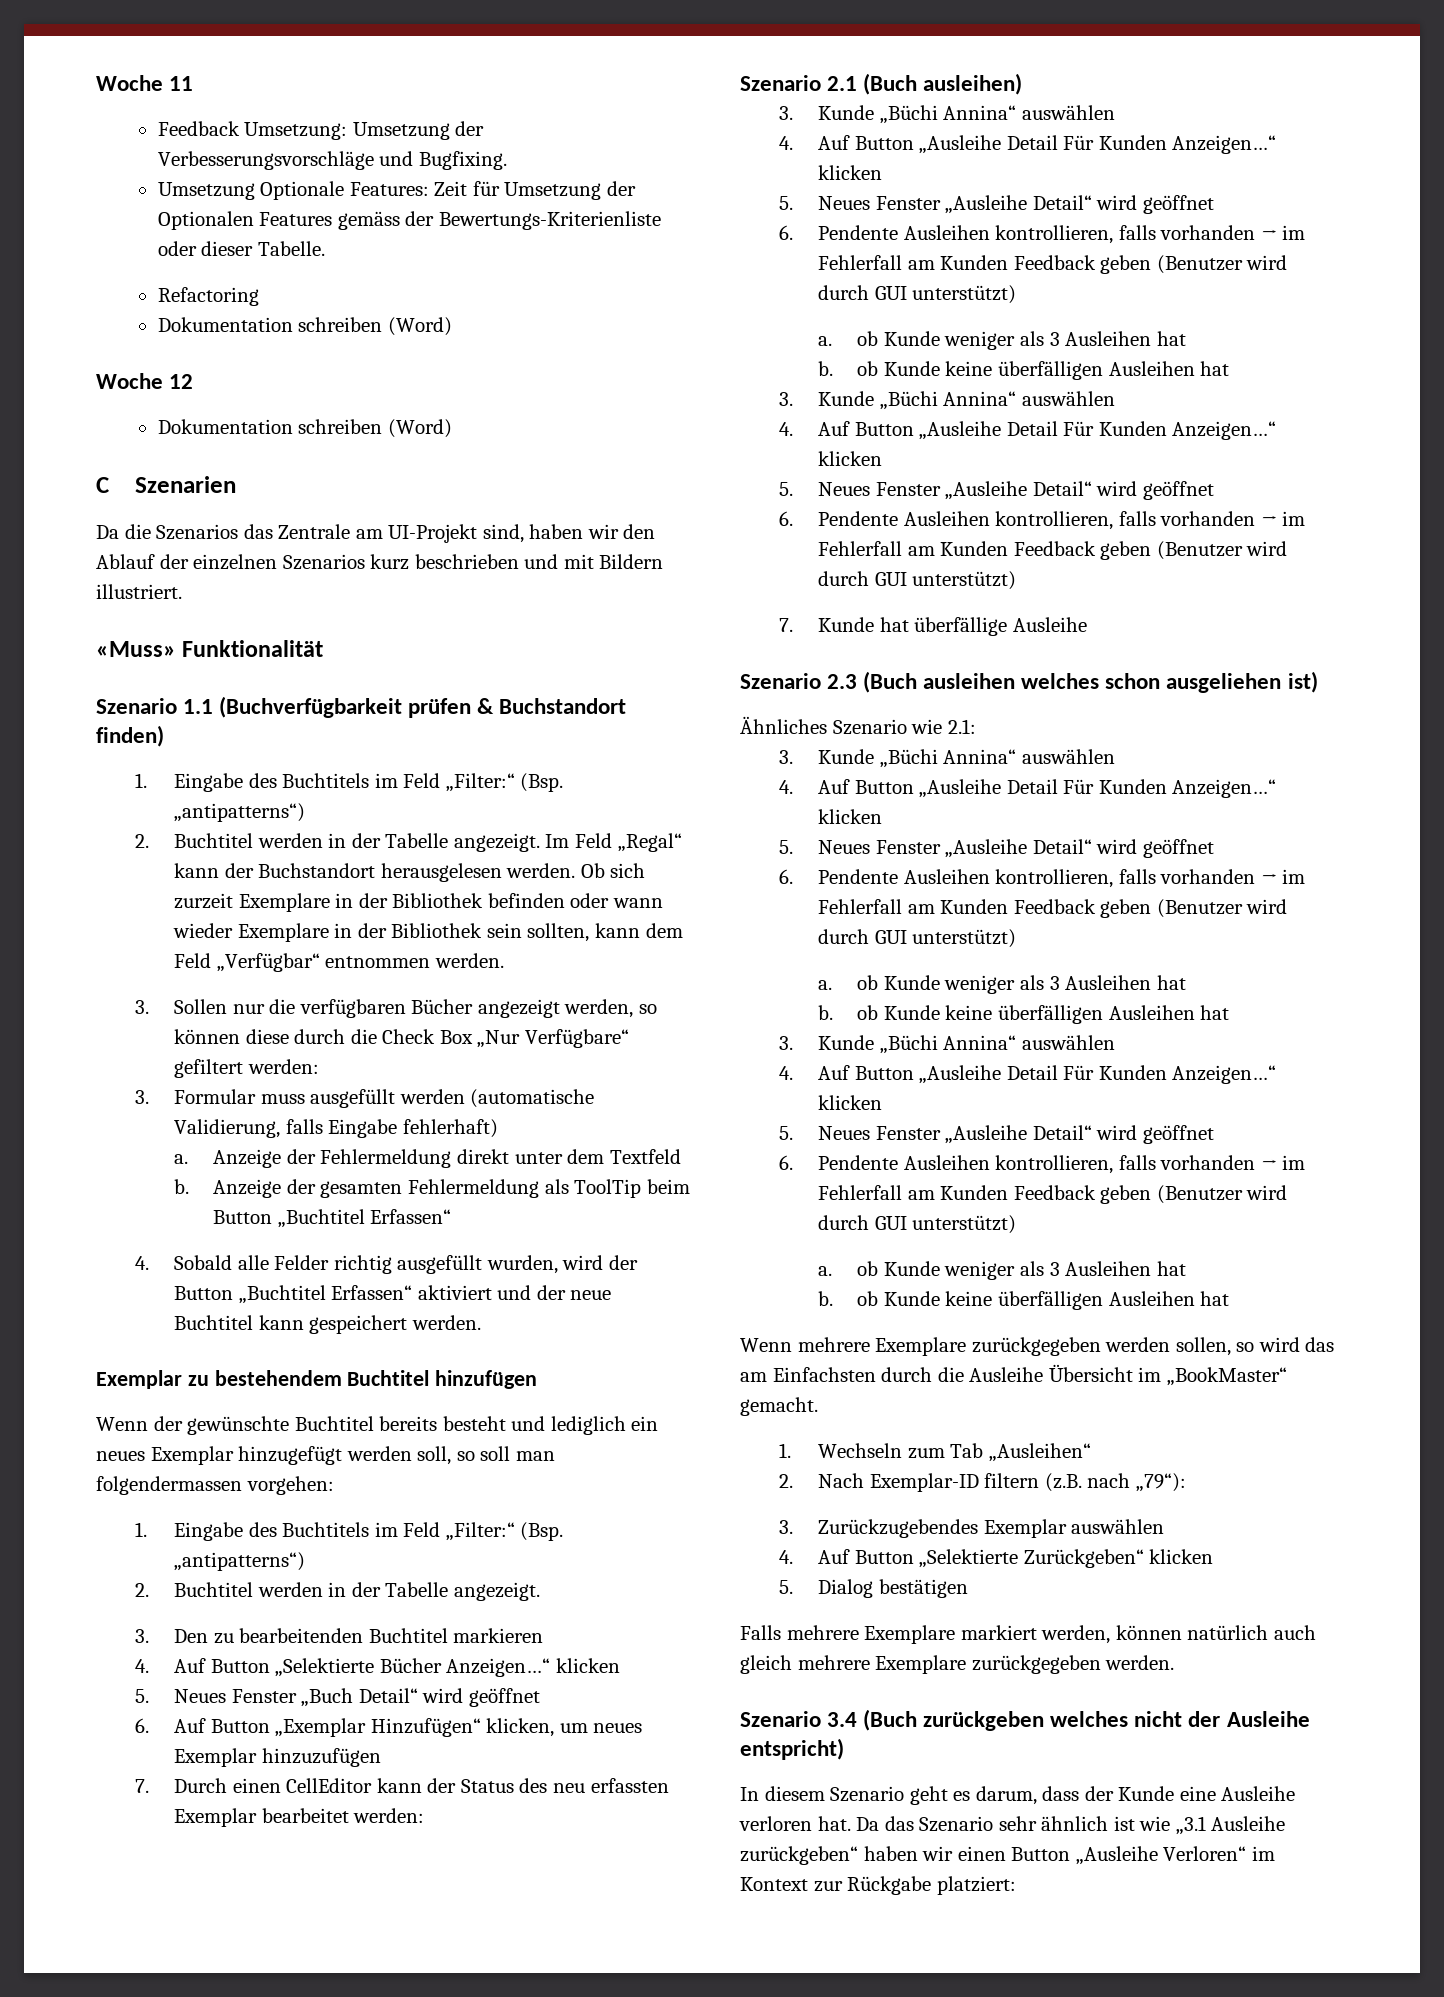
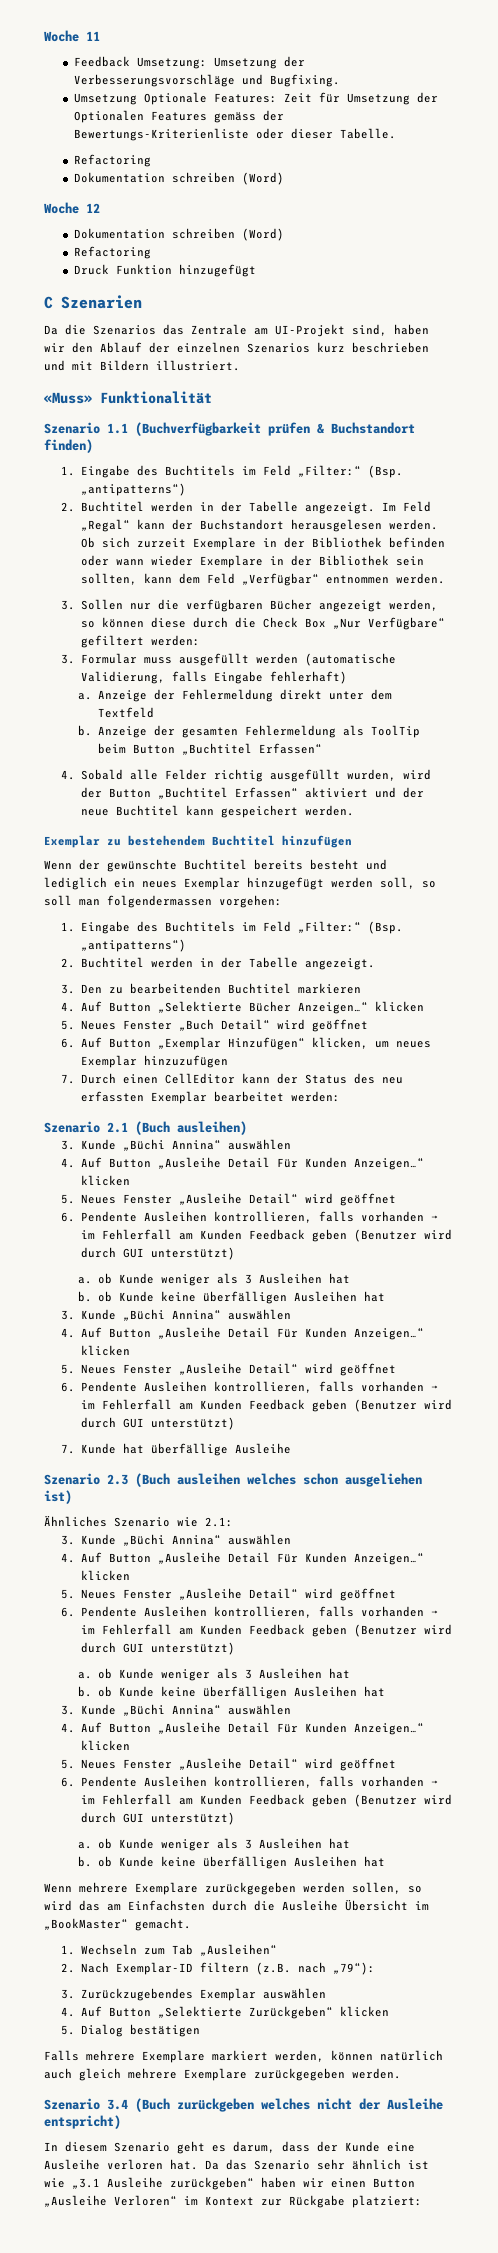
  Woche 12
  Dokumentation schreiben (Word)
+ Refactoring
+ Druck Funktion hinzugefügt

